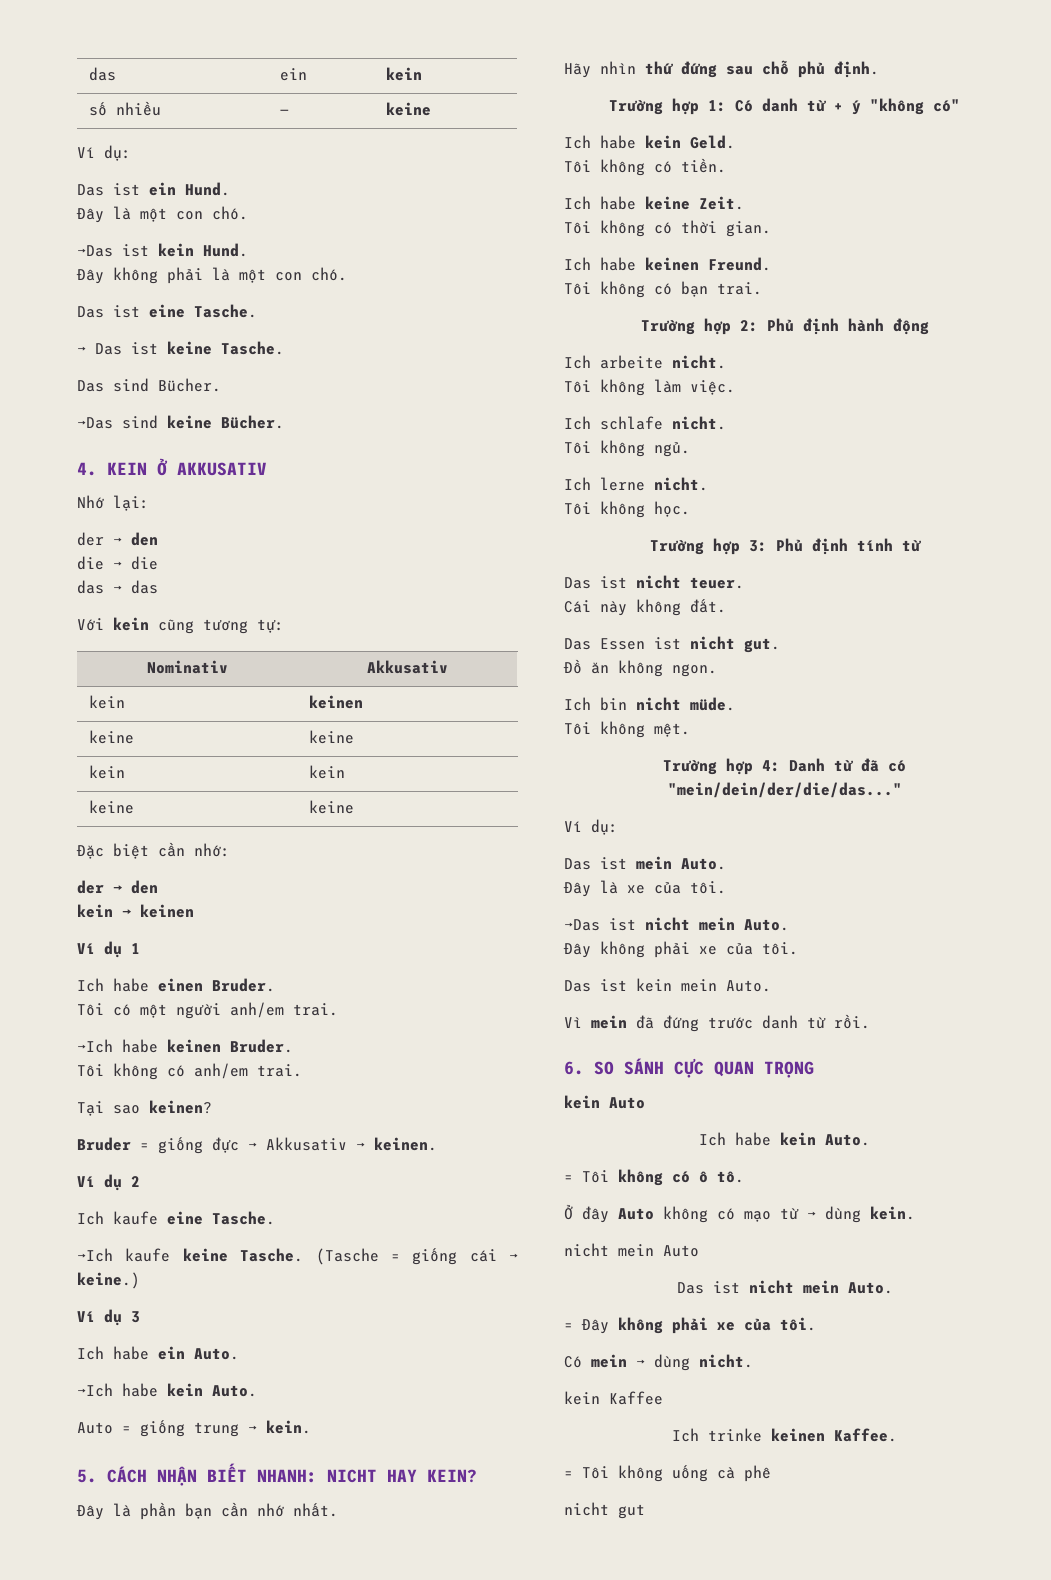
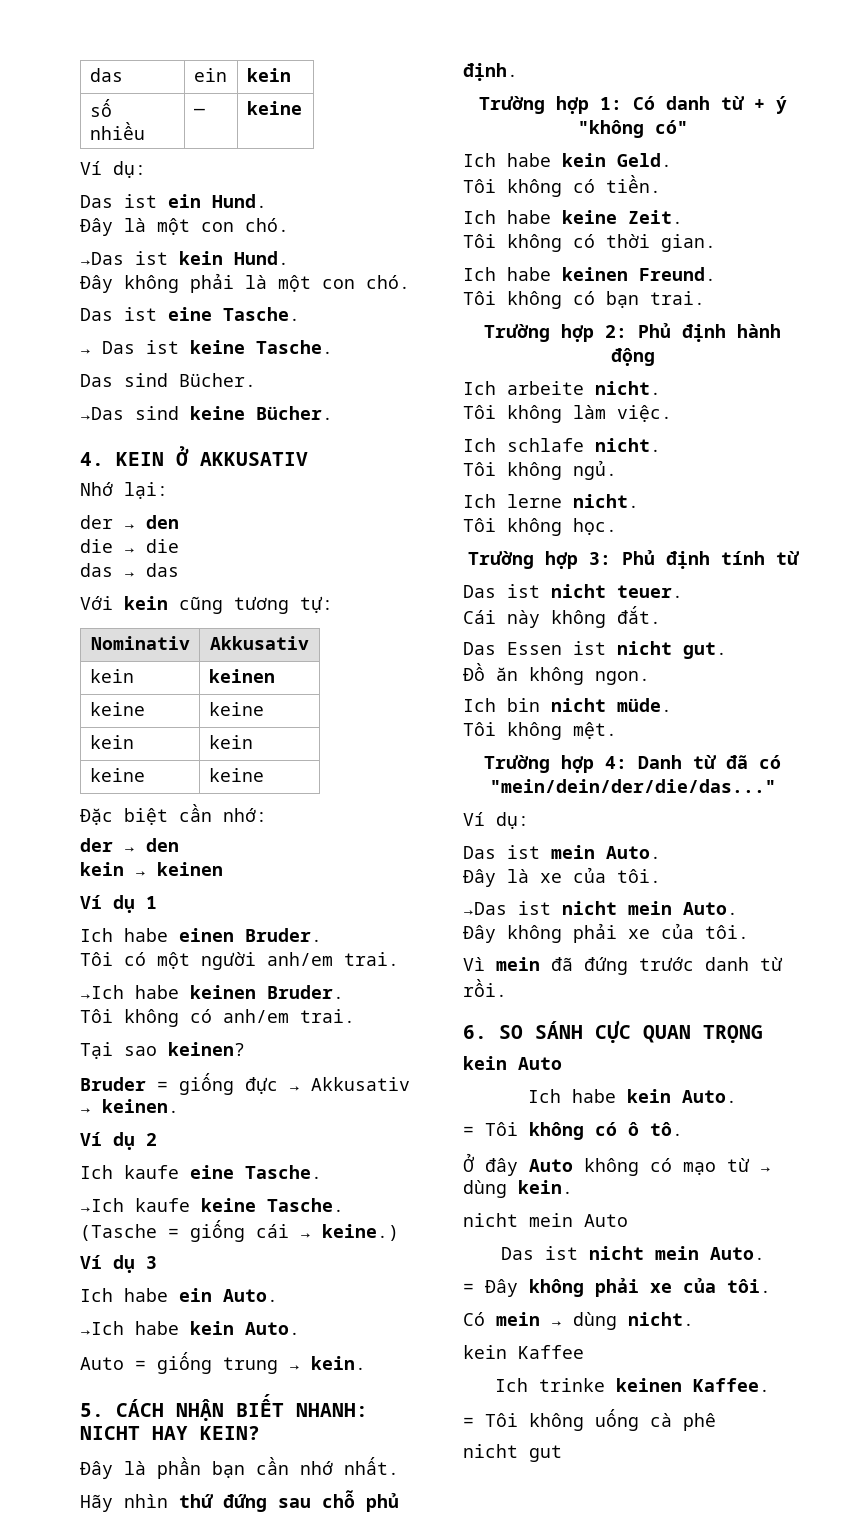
- Das ist kein mein Auto.

